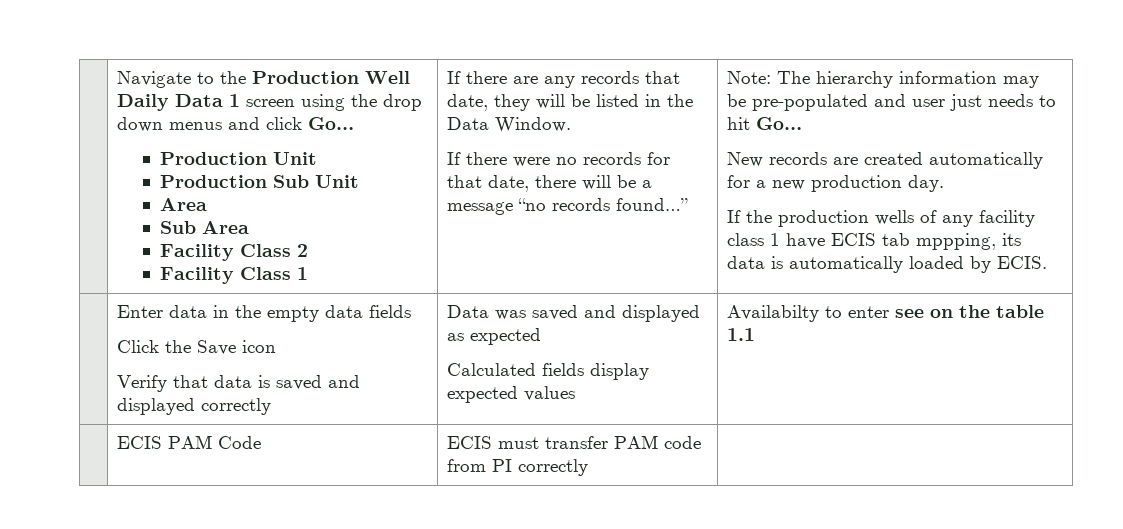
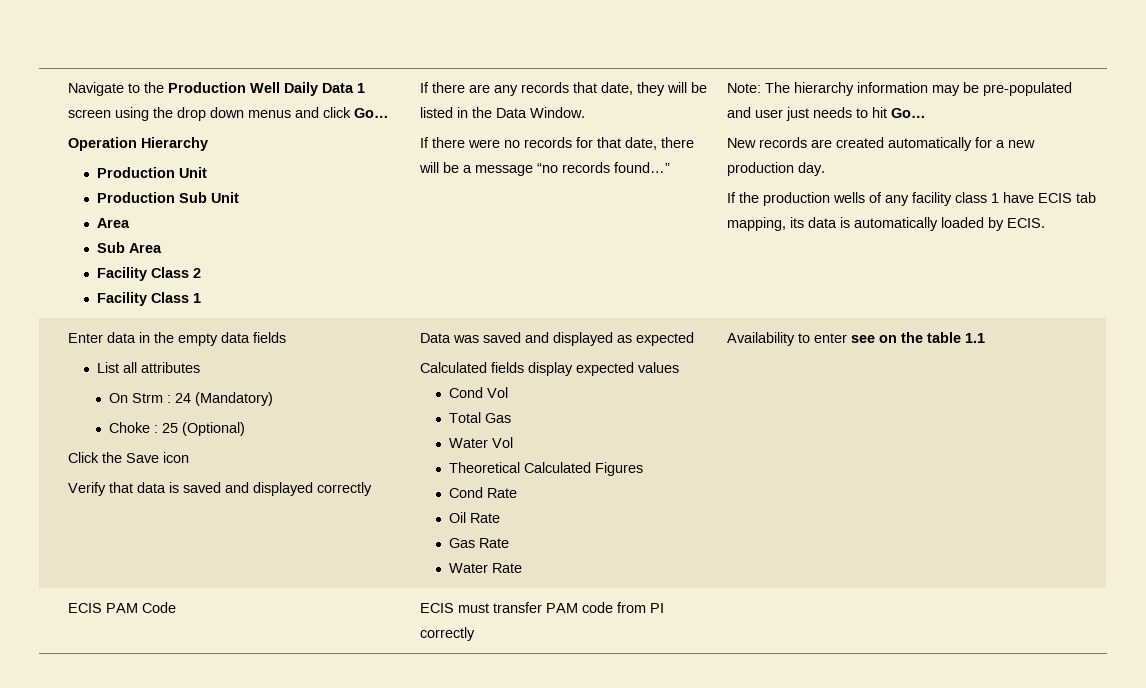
+ Operation Hierarchy
- If the production wells of any facility class 1 have ECIS tab mppping, its data is automatically loaded by ECIS.
+ If the production wells of any facility class 1 have ECIS tab mapping, its data is automatically loaded by ECIS.
+ List all attributes
+ On Strm : 24 (Mandatory)
+ Choke : 25 (Optional)
- Availabilty to enter see on the table 1.1
+ Cond Vol
+ Total Gas
+ Water Vol
+ Theoretical Calculated Figures
+ Cond Rate
+ Oil Rate
+ Gas Rate
+ Water Rate | Availability to enter see on the table 1.1

